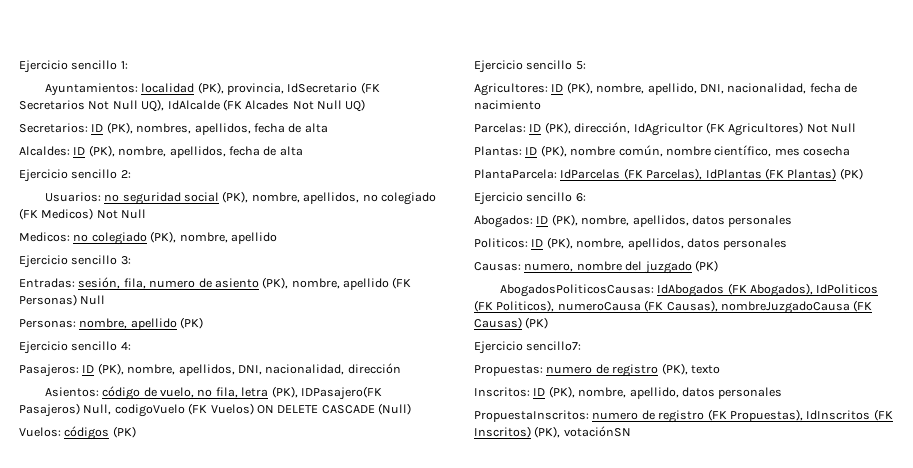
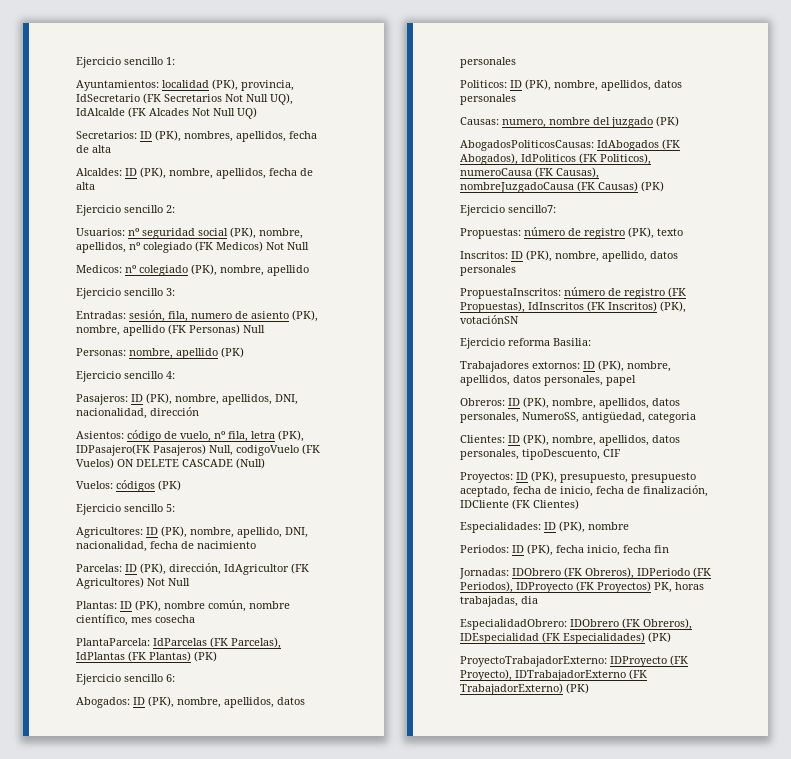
- Propuestas: numero de registro (PK), texto
+ Propuestas: número de registro (PK), texto
- PropuestaInscritos: numero de registro (FK Propuestas), IdInscritos (FK Inscritos) (PK), votaciónSN
+ PropuestaInscritos: número de registro (FK Propuestas), IdInscritos (FK Inscritos) (PK), votaciónSN
+ Ejercicio reforma Basilia:
+ Trabajadores extornos: ID (PK), nombre, apellidos, datos personales, papel
+ Obreros: ID (PK), nombre, apellidos, datos personales, NumeroSS, antigüedad, categoria
+ Clientes: ID (PK), nombre, apellidos, datos personales, tipoDescuento, CIF
+ Proyectos: ID (PK), presupuesto, presupuesto aceptado, fecha de inicio, fecha de finalización, IDCliente (FK Clientes)
+ Especialidades: ID (PK), nombre
+ Periodos: ID (PK), fecha inicio, fecha fin
+ Jornadas: IDObrero (FK Obreros), IDPeriodo (FK Periodos), IDProyecto (FK Proyectos) PK, horas trabajadas, dia
+ EspecialidadObrero: IDObrero (FK Obreros), IDEspecialidad (FK Especialidades) (PK)
+ ProyectoTrabajadorExterno: IDProyecto (FK Proyecto), IDTrabajadorExterno (FK TrabajadorExterno) (PK)

